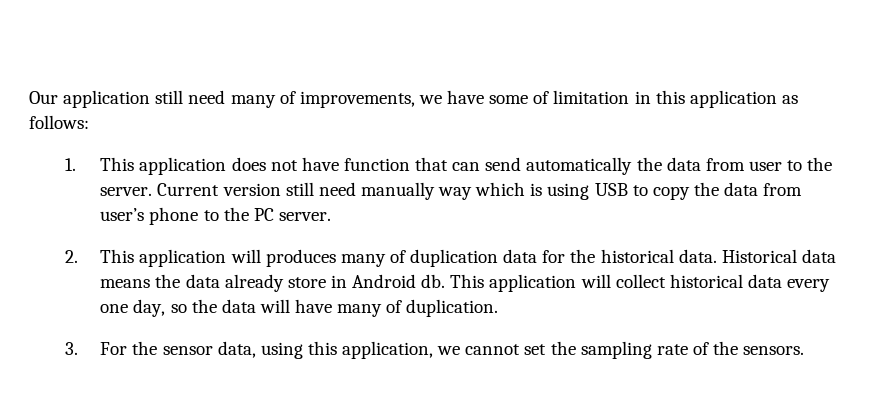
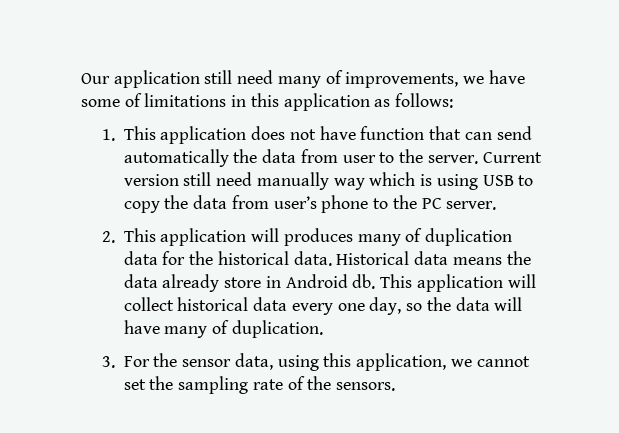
- Our application still need many of improvements, we have some of limitation in this application as follows:
+ Our application still need many of improvements, we have some of limitations in this application as follows:

